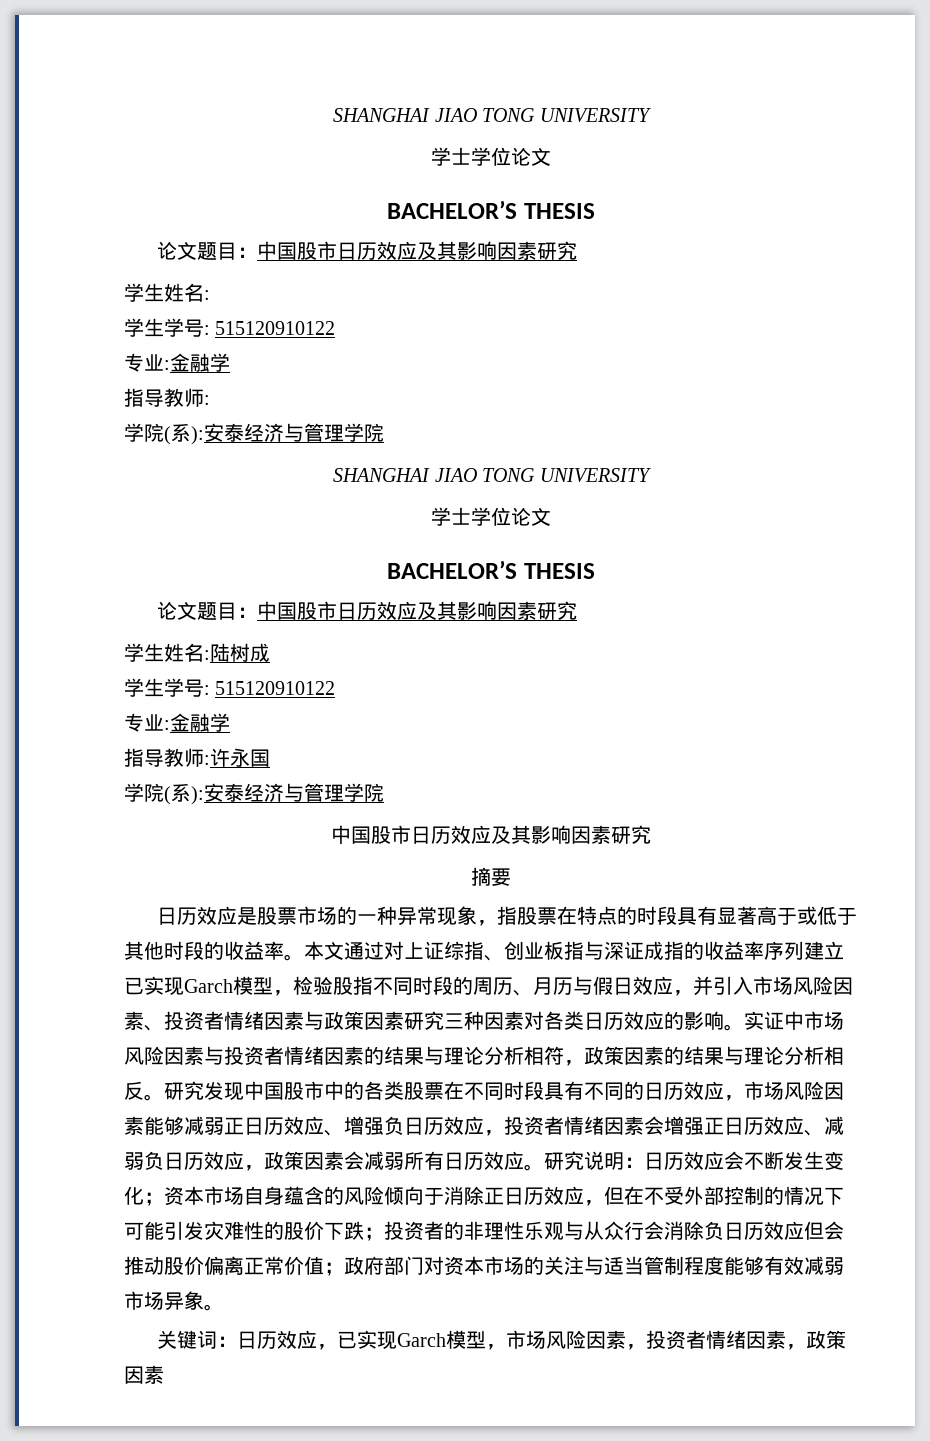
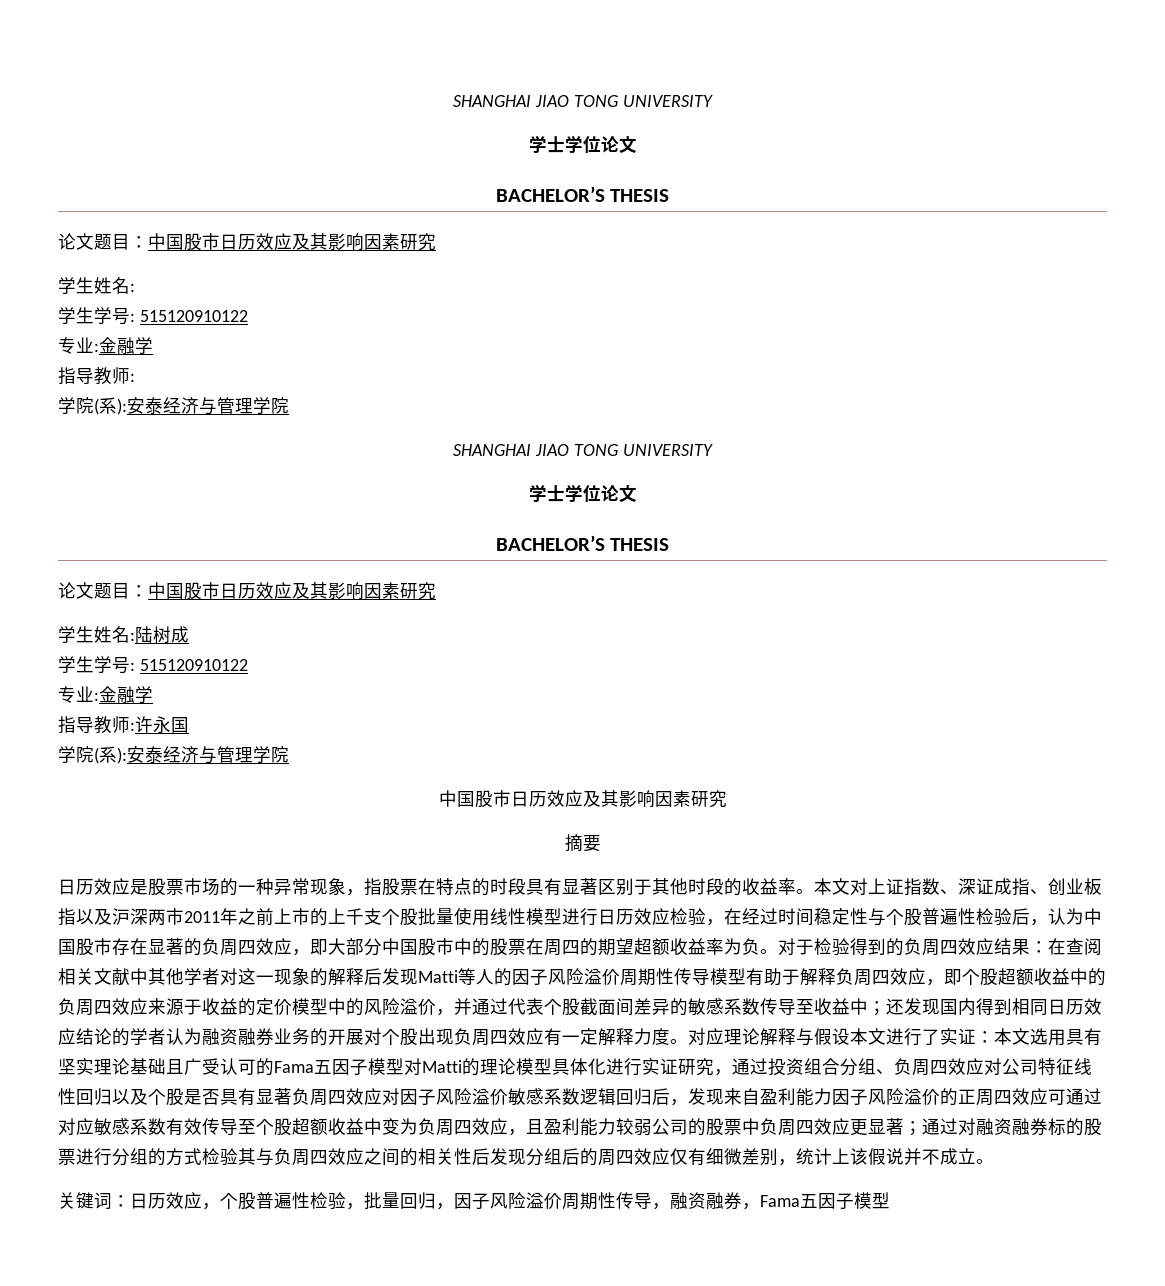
- 日历效应是股票市场的一种异常现象，指股票在特点的时段具有显著高于或低于其他时段的收益率。
+ 日历效应是股票市场的一种异常现象，指股票在特点的时段具有显著区别于其他时段的收益率。
- 本文通过对上证综指、创业板指与深证成指的收益率序列建立已实现Garch模型，检验股指不同时段的周历、月历与假日效应，并引入市场风险因素、投资者情绪因素与政策因素研究三种因素对各类日历效应的影响。实证中市场风险因素与投资者情绪因素的结果与理论分析相符，政策因素的结果与理论分析相反。研究发现中国股市中的各类股票在不同时段具有不同的日历效应，市场风险因素能够减弱正日历效应、增强负日历效应，投资者情绪因素会增强正日历效应、减弱负日历效应，政策因素会减弱所有日历效应。研究说明：日历效应会不断发生变化；资本市场自身蕴含的风险倾向于消除正日历效应，但在不受外部控制的情况下可能引发灾难性的股价下跌；投资者的非理性乐观与从众行会消除负日历效应但会推动股价偏离正常价值；政府部门对资本市场的关注与适当管制程度能够有效减弱市场异象。
+ 本文对上证指数、深证成指、创业板指以及沪深两市2011年之前上市的上千支个股批量使用线性模型进行日历效应检验，在经过时间稳定性与个股普遍性检验后，认为中国股市存在显著的负周四效应，即大部分中国股市中的股票在周四的期望超额收益率为负。对于检验得到的负周四效应结果：在查阅相关文献中其他学者对这一现象的解释后发现Matti等人的因子风险溢价周期性传导模型有助于解释负周四效应，即个股超额收益中的负周四效应来源于收益的定价模型中的风险溢价，并通过代表个股截面间差异的敏感系数传导至收益中；还发现国内得到相同日历效应结论的学者认为融资融券业务的开展对个股出现负周四效应有一定解释力度。对应理论解释与假设本文进行了实证：本文选用具有坚实理论基础且广受认可的Fama五因子模型对Matti的理论模型具体化进行实证研究，通过投资组合分组、负周四效应对公司特征线性回归以及个股是否具有显著负周四效应对因子风险溢价敏感系数逻辑回归后，发现来自盈利能力因子风险溢价的正周四效应可通过对应敏感系数有效传导至个股超额收益中变为负周四效应，且盈利能力较弱公司的股票中负周四效应更显著；通过对融资融券标的股票进行分组的方式检验其与负周四效应之间的相关性后发现分组后的周四效应仅有细微差别，统计上该假说并不成立。
- 关键词：日历效应，已实现Garch模型，市场风险因素，投资者情绪因素，政策因素
+ 关键词：日历效应，个股普遍性检验，批量回归，因子风险溢价周期性传导，融资融券，Fama五因子模型

